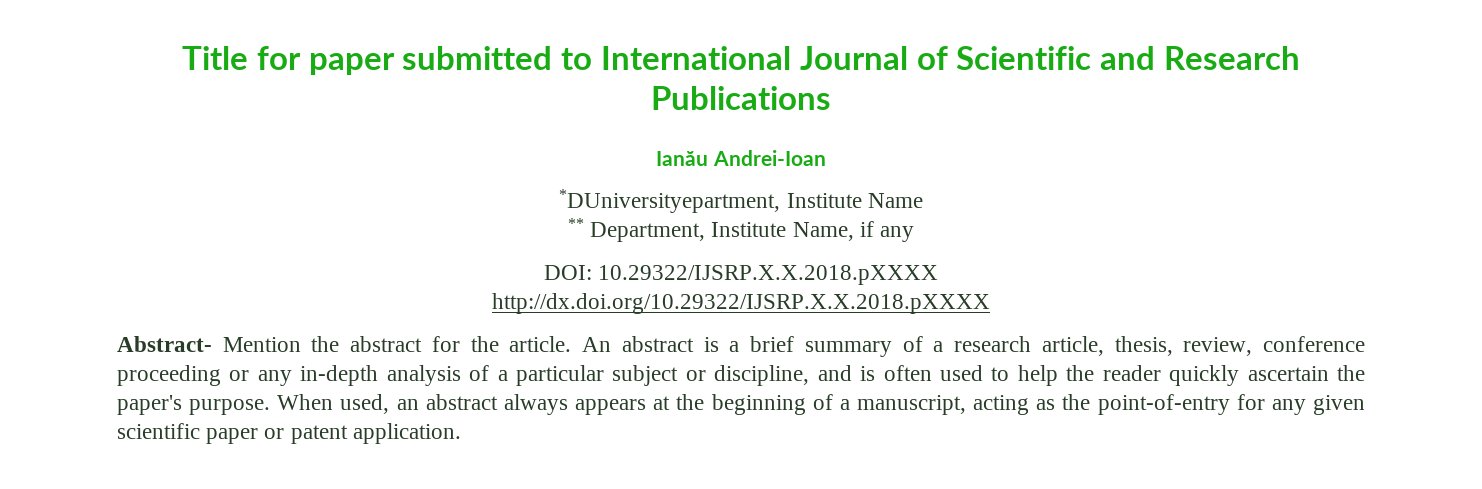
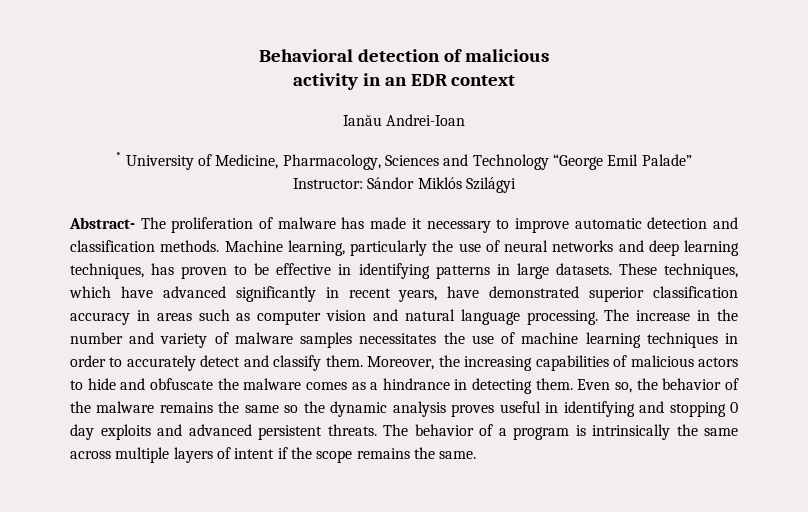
- Title for paper submitted to International Journal of Scientific and Research Publications
+ Behavioral detection of malicious
+ activity in an EDR context
  Ianău Andrei-Ioan
- *DUniversityepartment, Institute Name
- ** Department, Institute Name, if any
- DOI: 10.29322/IJSRP.X.X.2018.pXXXX
- http://dx.doi.org/10.29322/IJSRP.X.X.2018.pXXXX
- Abstract- Mention the abstract for the article. An abstract is a brief summary of a research article, thesis, review, conference proceeding or any in-depth analysis of a particular subject or discipline, and is often used to help the reader quickly ascertain the paper's purpose. When used, an abstract always appears at the beginning of a manuscript, acting as the point-of-entry for any given scientific paper or patent application.
+ * University of Medicine, Pharmacology, Sciences and Technology “George Emil Palade”
+ Instructor: Sándor Miklós Szilágyi
+ Abstract- The proliferation of malware has made it necessary to improve automatic detection and classification methods. Machine learning, particularly the use of neural networks and deep learning techniques, has proven to be effective in identifying patterns in large datasets. These techniques, which have advanced significantly in recent years, have demonstrated superior classification accuracy in areas such as computer vision and natural language processing. The increase in the number and variety of malware samples necessitates the use of machine learning techniques in order to accurately detect and classify them. Moreover, the increasing capabilities of malicious actors to hide and obfuscate the malware comes as a hindrance in detecting them. Even so, the behavior of the malware remains the same so the dynamic analysis proves useful in identifying and stopping 0 day exploits and advanced persistent threats. The behavior of a program is intrinsically the same across multiple layers of intent if the scope remains the same.

